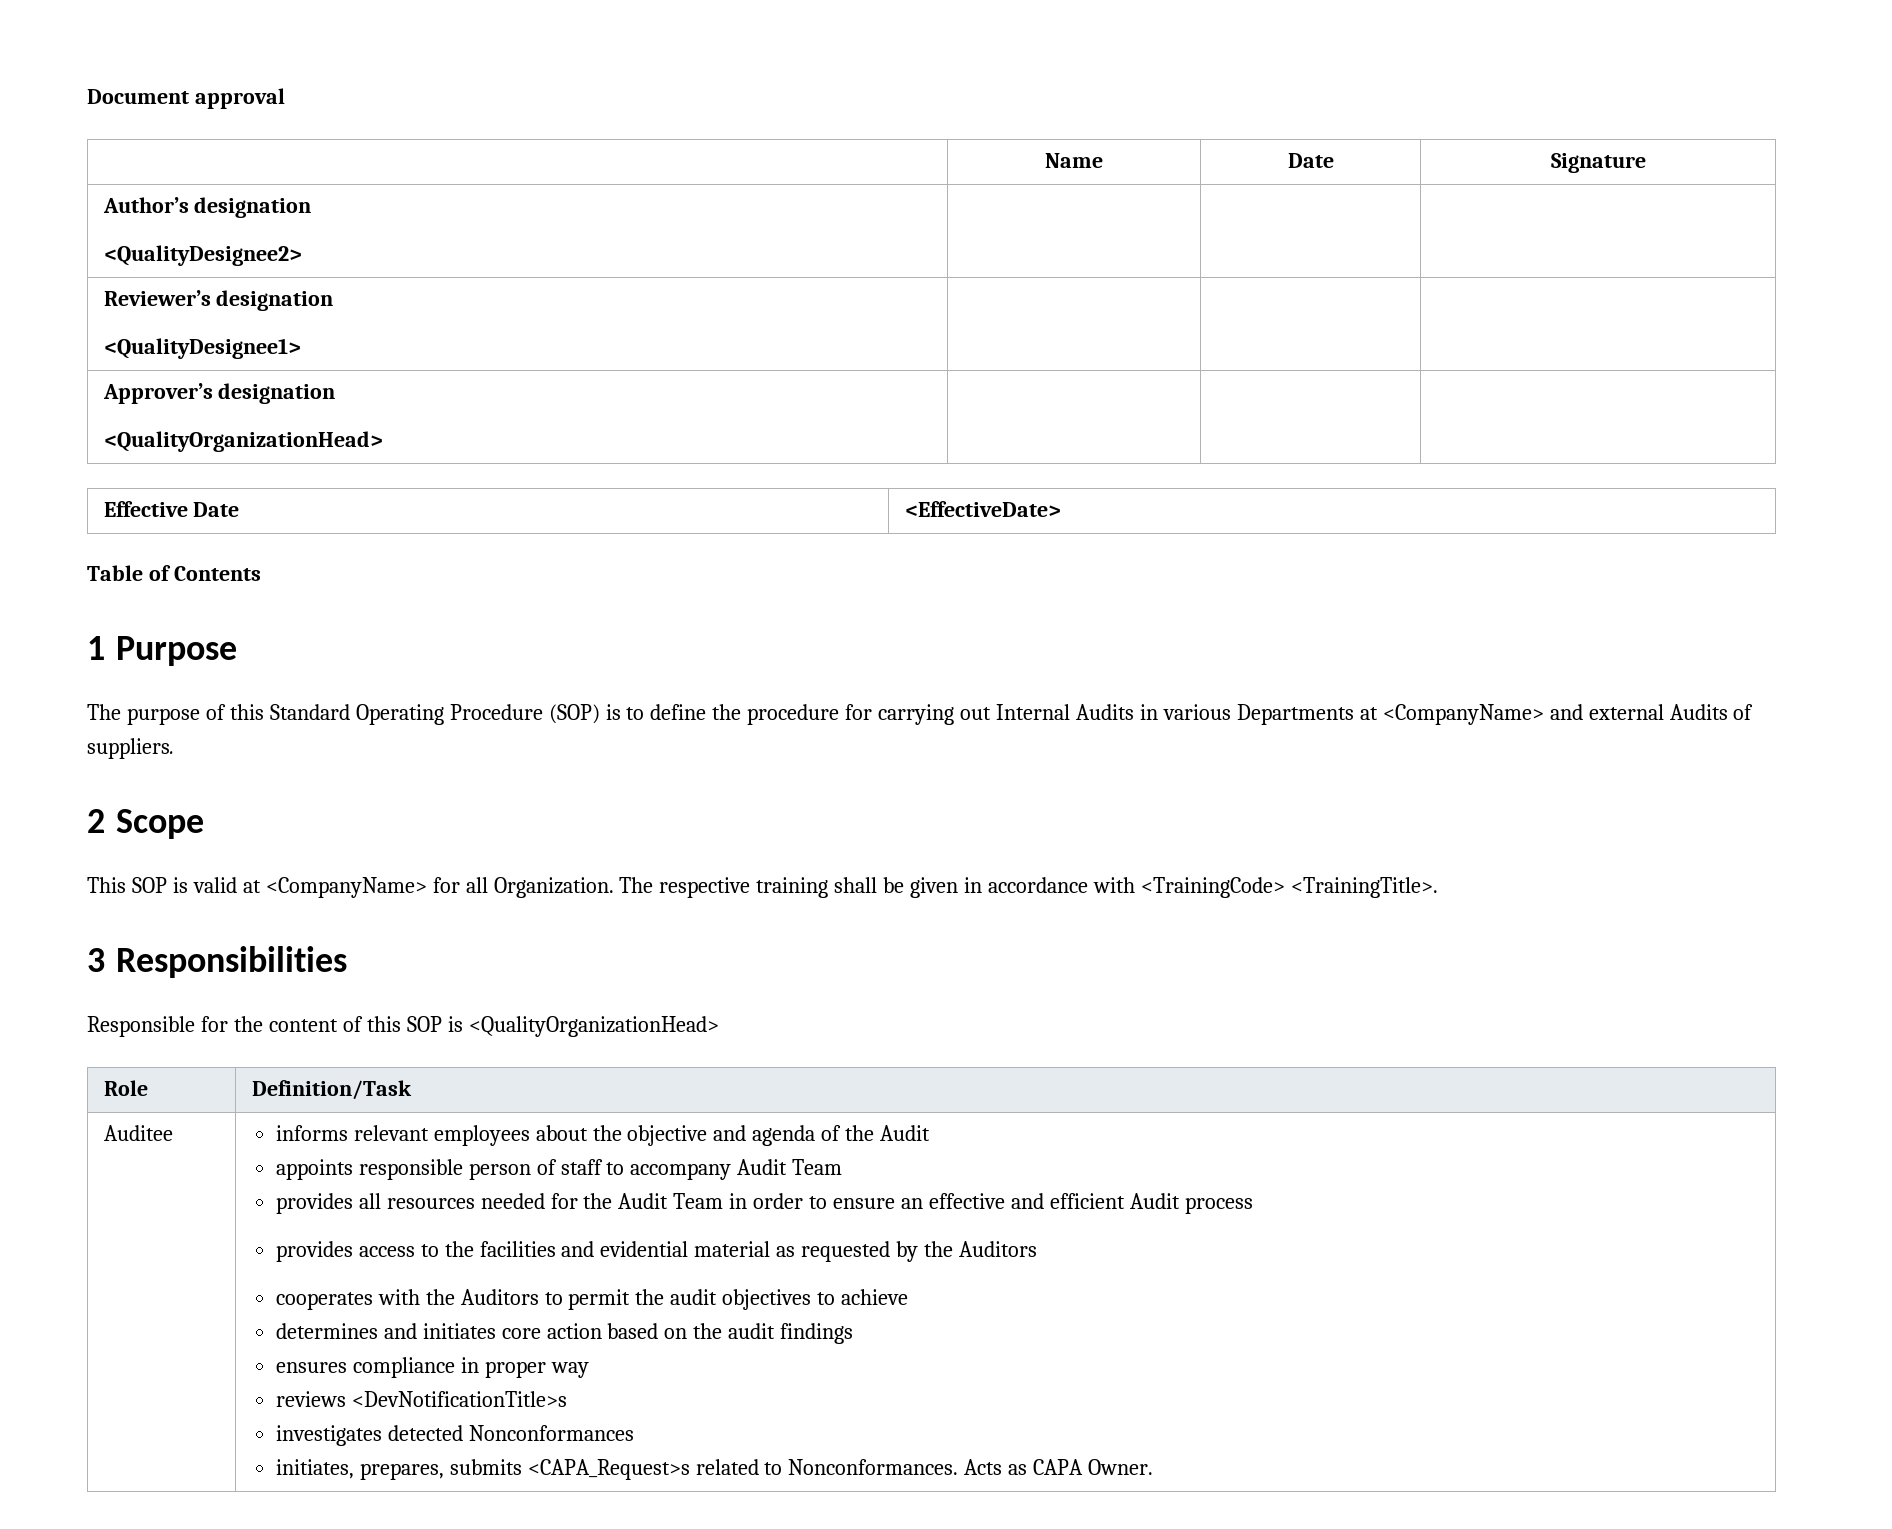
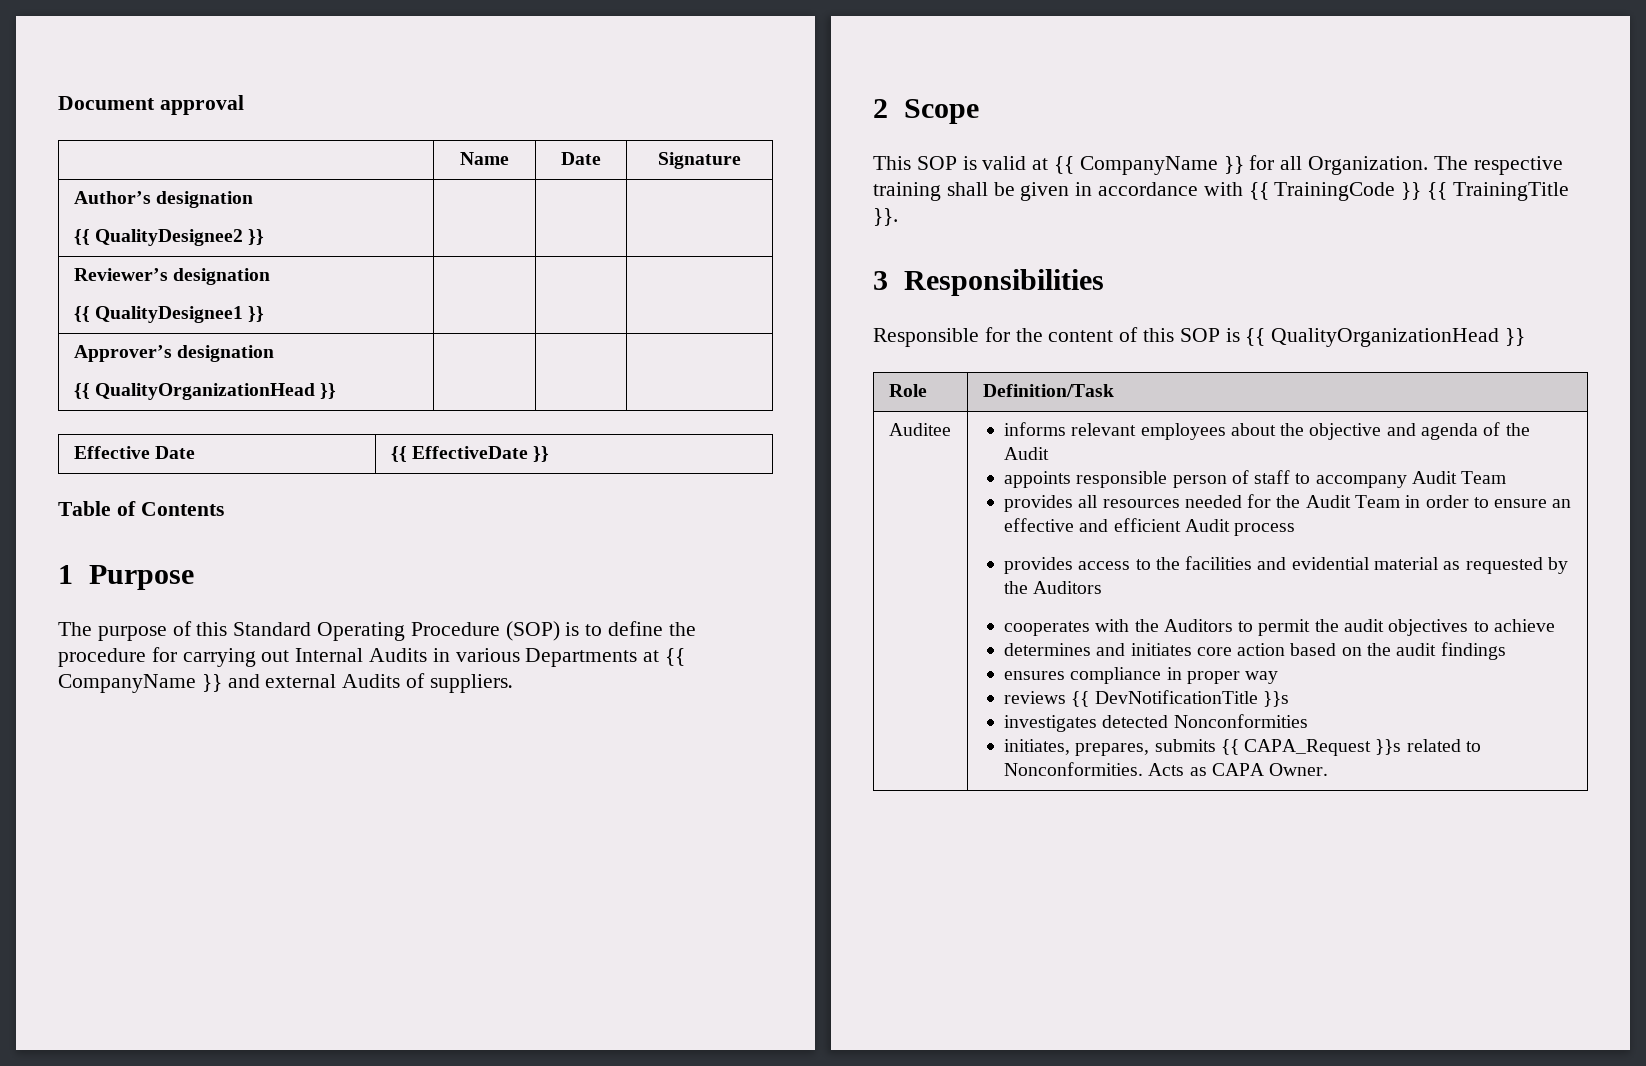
  Author’s designation
- <QualityDesignee2> | | |
+ {{ QualityDesignee2 }} | | |
  Reviewer’s designation
- <QualityDesignee1> | | |
+ {{ QualityDesignee1 }} | | |
  Approver’s designation
- <QualityOrganizationHead> | | |
+ {{ QualityOrganizationHead }} | | |
- Effective Date | <EffectiveDate>
+ Effective Date | {{ EffectiveDate }}
- The purpose of this Standard Operating Procedure (SOP) is to define the procedure for carrying out Internal Audits in various Departments at <CompanyName> and external Audits of suppliers.
+ The purpose of this Standard Operating Procedure (SOP) is to define the procedure for carrying out Internal Audits in various Departments at {{ CompanyName }} and external Audits of suppliers.
- This SOP is valid at <CompanyName> for all Organization.
+ This SOP is valid at {{ CompanyName }} for all Organization.
- The respective training shall be given in accordance with <TrainingCode> <TrainingTitle>.
+ The respective training shall be given in accordance with {{ TrainingCode }} {{ TrainingTitle }}.
- Responsible for the content of this SOP is <QualityOrganizationHead>
+ Responsible for the content of this SOP is {{ QualityOrganizationHead }}
- reviews <DevNotificationTitle>s
+ reviews {{ DevNotificationTitle }}s
- investigates detected Nonconformances
+ investigates detected Nonconformities
- initiates, prepares, submits <CAPA_Request>s related to Nonconformances.
+ initiates, prepares, submits {{ CAPA_Request }}s related to Nonconformities.

